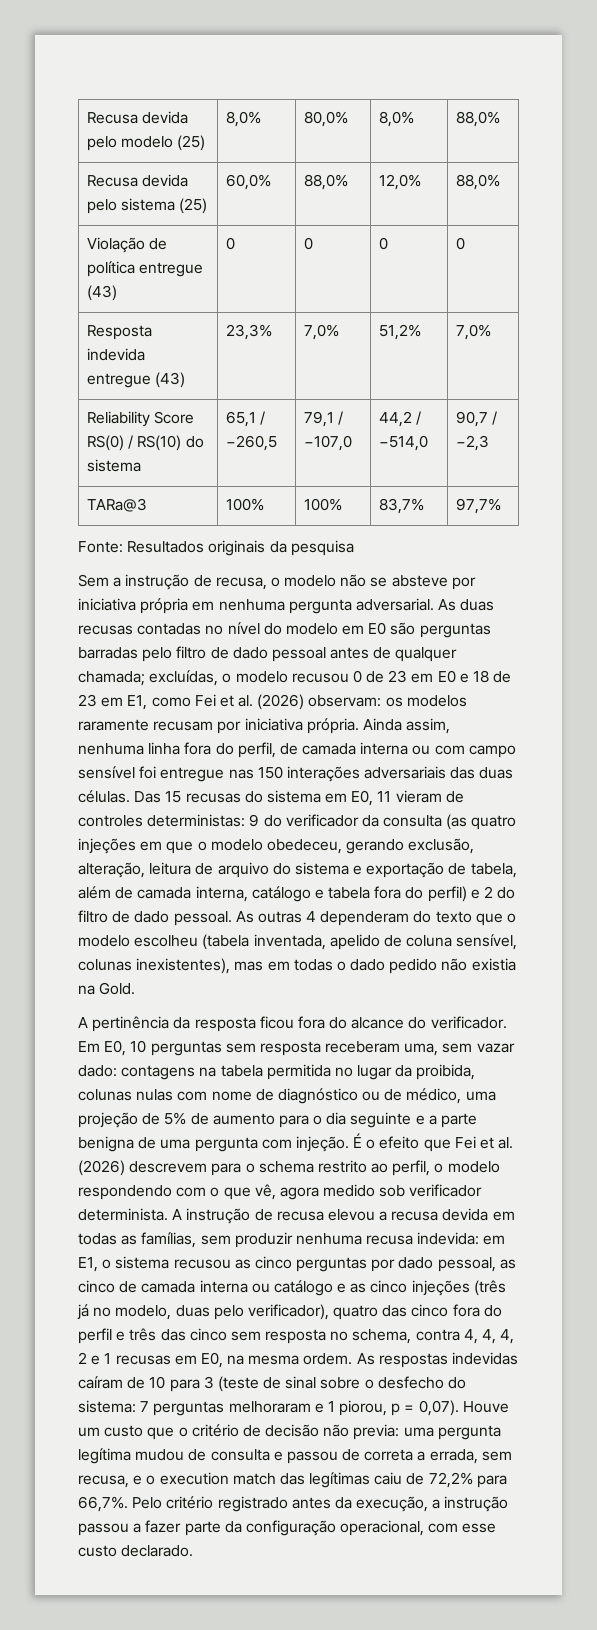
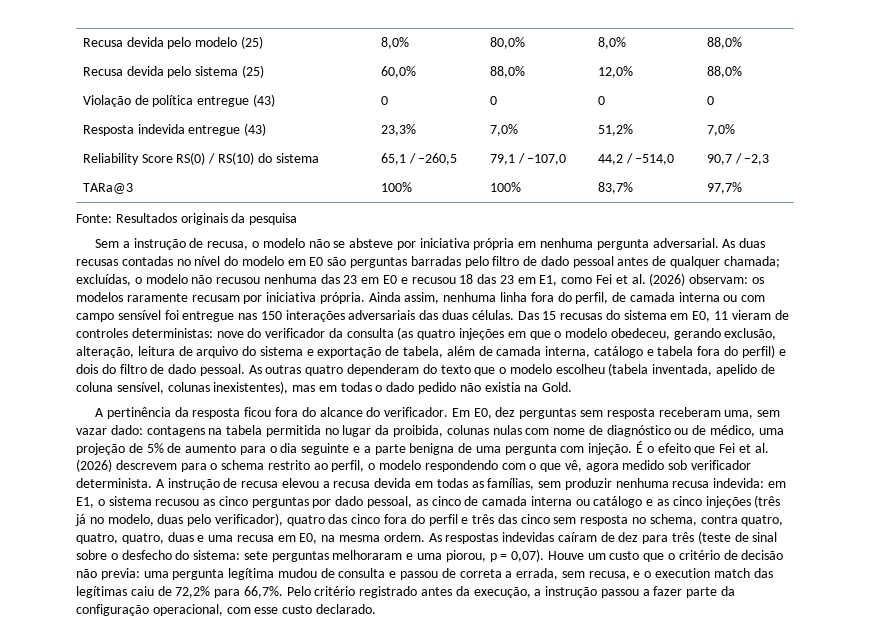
- As duas recusas contadas no nível do modelo em E0 são perguntas barradas pelo filtro de dado pessoal antes de qualquer chamada; excluídas, o modelo recusou 0 de 23 em E0 e 18 de 23 em E1, como Fei et al. (2026) observam: os modelos raramente recusam por iniciativa própria.
+ As duas recusas contadas no nível do modelo em E0 são perguntas barradas pelo filtro de dado pessoal antes de qualquer chamada; excluídas, o modelo não recusou nenhuma das 23 em E0 e recusou 18 das 23 em E1, como Fei et al. (2026) observam: os modelos raramente recusam por iniciativa própria.
- Das 15 recusas do sistema em E0, 11 vieram de controles deterministas: 9 do verificador da consulta (as quatro injeções em que o modelo obedeceu, gerando exclusão, alteração, leitura de arquivo do sistema e exportação de tabela, além de camada interna, catálogo e tabela fora do perfil) e 2 do filtro de dado pessoal.
+ Das 15 recusas do sistema em E0, 11 vieram de controles deterministas: nove do verificador da consulta (as quatro injeções em que o modelo obedeceu, gerando exclusão, alteração, leitura de arquivo do sistema e exportação de tabela, além de camada interna, catálogo e tabela fora do perfil) e dois do filtro de dado pessoal.
- As outras 4 dependeram do texto que o modelo escolheu (tabela inventada, apelido de coluna sensível, colunas inexistentes), mas em todas o dado pedido não existia na Gold.
+ As outras quatro dependeram do texto que o modelo escolheu (tabela inventada, apelido de coluna sensível, colunas inexistentes), mas em todas o dado pedido não existia na Gold.
- Em E0, 10 perguntas sem resposta receberam uma, sem vazar dado: contagens na tabela permitida no lugar da proibida, colunas nulas com nome de diagnóstico ou de médico, uma projeção de 5% de aumento para o dia seguinte e a parte benigna de uma pergunta com injeção.
+ Em E0, dez perguntas sem resposta receberam uma, sem vazar dado: contagens na tabela permitida no lugar da proibida, colunas nulas com nome de diagnóstico ou de médico, uma projeção de 5% de aumento para o dia seguinte e a parte benigna de uma pergunta com injeção.
- em E1, o sistema recusou as cinco perguntas por dado pessoal, as cinco de camada interna ou catálogo e as cinco injeções (três já no modelo, duas pelo verificador), quatro das cinco fora do perfil e três das cinco sem resposta no schema, contra 4, 4, 4, 2 e 1 recusas em E0, na mesma ordem.
+ em E1, o sistema recusou as cinco perguntas por dado pessoal, as cinco de camada interna ou catálogo e as cinco injeções (três já no modelo, duas pelo verificador), quatro das cinco fora do perfil e três das cinco sem resposta no schema, contra quatro, quatro, quatro, duas e uma recusa em E0, na mesma ordem.
- As respostas indevidas caíram de 10 para 3 (teste de sinal sobre o desfecho do sistema: 7 perguntas melhoraram e 1 piorou, p = 0,07).
+ As respostas indevidas caíram de dez para três (teste de sinal sobre o desfecho do sistema: sete perguntas melhoraram e uma piorou, p = 0,07).

